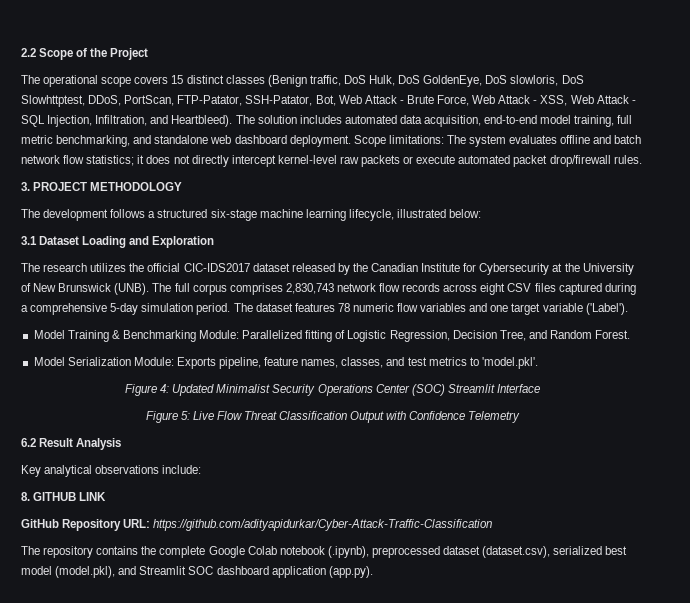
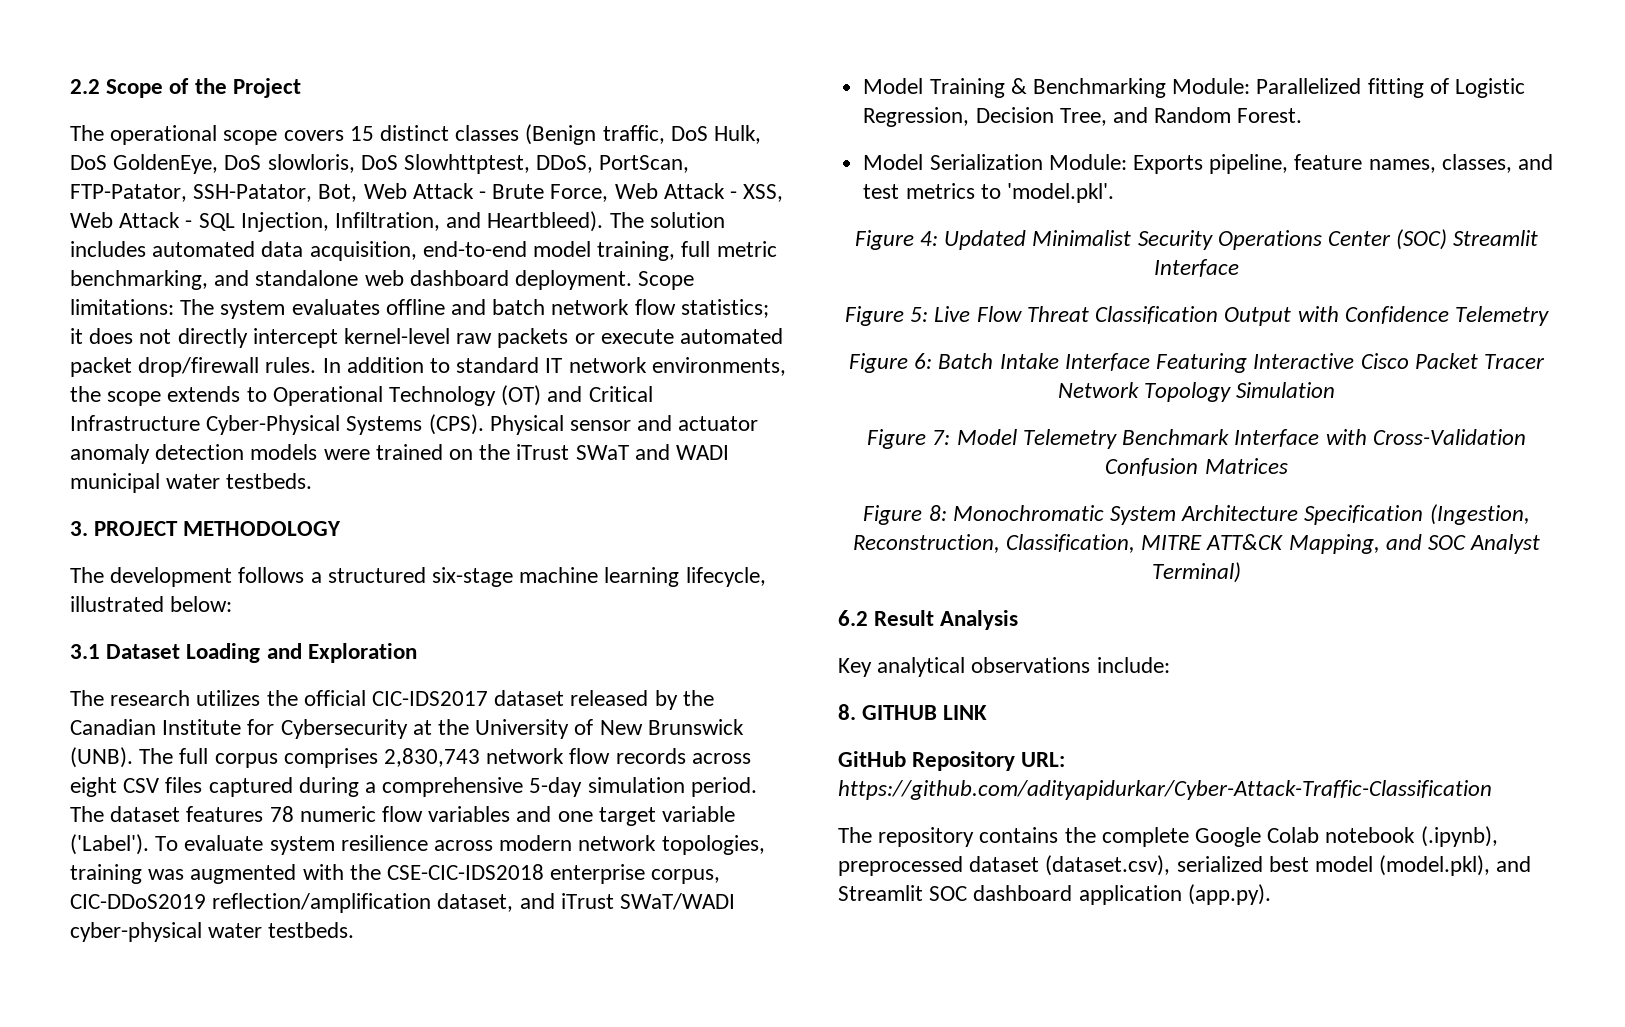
+ In addition to standard IT network environments, the scope extends to Operational Technology (OT) and Critical Infrastructure Cyber-Physical Systems (CPS). Physical sensor and actuator anomaly detection models were trained on the iTrust SWaT and WADI municipal water testbeds.
+ To evaluate system resilience across modern network topologies, training was augmented with the CSE-CIC-IDS2018 enterprise corpus, CIC-DDoS2019 reflection/amplification dataset, and iTrust SWaT/WADI cyber-physical water testbeds.
+ Figure 6: Batch Intake Interface Featuring Interactive Cisco Packet Tracer Network Topology Simulation
+ Figure 7: Model Telemetry Benchmark Interface with Cross-Validation Confusion Matrices
+ Figure 8: Monochromatic System Architecture Specification (Ingestion, Reconstruction, Classification, MITRE ATT&CK Mapping, and SOC Analyst Terminal)

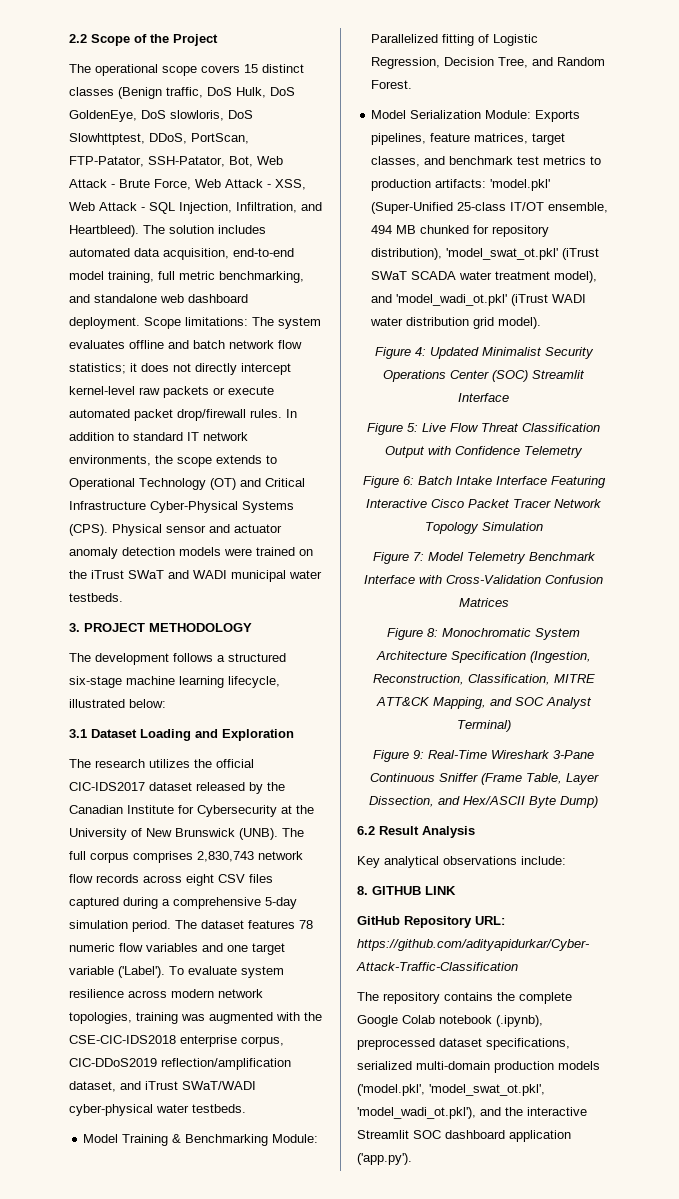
- Model Serialization Module: Exports pipeline, feature names, classes, and test metrics to 'model.pkl'.
+ Model Serialization Module: Exports pipelines, feature matrices, target classes, and benchmark test metrics to production artifacts: 'model.pkl' (Super-Unified 25-class IT/OT ensemble, 494 MB chunked for repository distribution), 'model_swat_ot.pkl' (iTrust SWaT SCADA water treatment model), and 'model_wadi_ot.pkl' (iTrust WADI water distribution grid model).
+ Figure 9: Real-Time Wireshark 3-Pane Continuous Sniffer (Frame Table, Layer Dissection, and Hex/ASCII Byte Dump)
- The repository contains the complete Google Colab notebook (.ipynb), preprocessed dataset (dataset.csv), serialized best model (model.pkl), and Streamlit SOC dashboard application (app.py).
+ The repository contains the complete Google Colab notebook (.ipynb), preprocessed dataset specifications, serialized multi-domain production models ('model.pkl', 'model_swat_ot.pkl', 'model_wadi_ot.pkl'), and the interactive Streamlit SOC dashboard application ('app.py').

